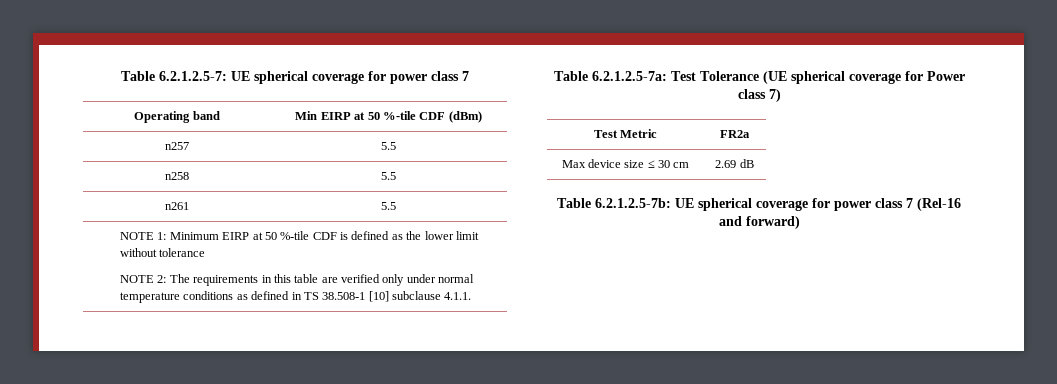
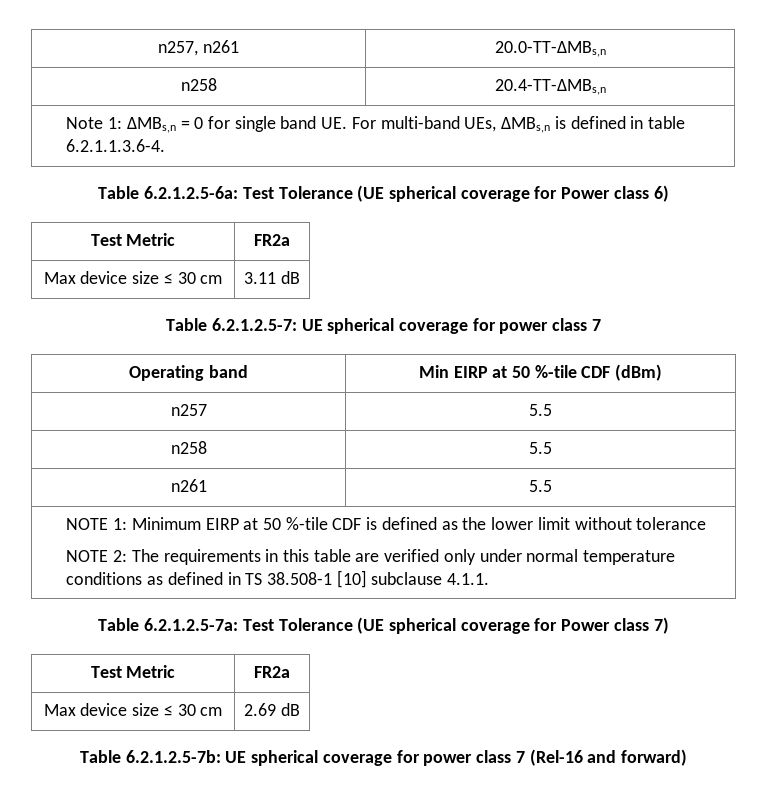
+ n257, n261 | 20.0-TT-ΔMBs,n
+ n258 | 20.4-TT-ΔMBs,n
+ Note 1: ΔMBs,n = 0 for single band UE. For multi-band UEs, ΔMBs,n is defined in table 6.2.1.1.3.6-4.
+ Table 6.2.1.2.5-6a: Test Tolerance (UE spherical coverage for Power class 6)
+ Test Metric | FR2a
+ Max device size ≤ 30 cm | 3.11 dB

